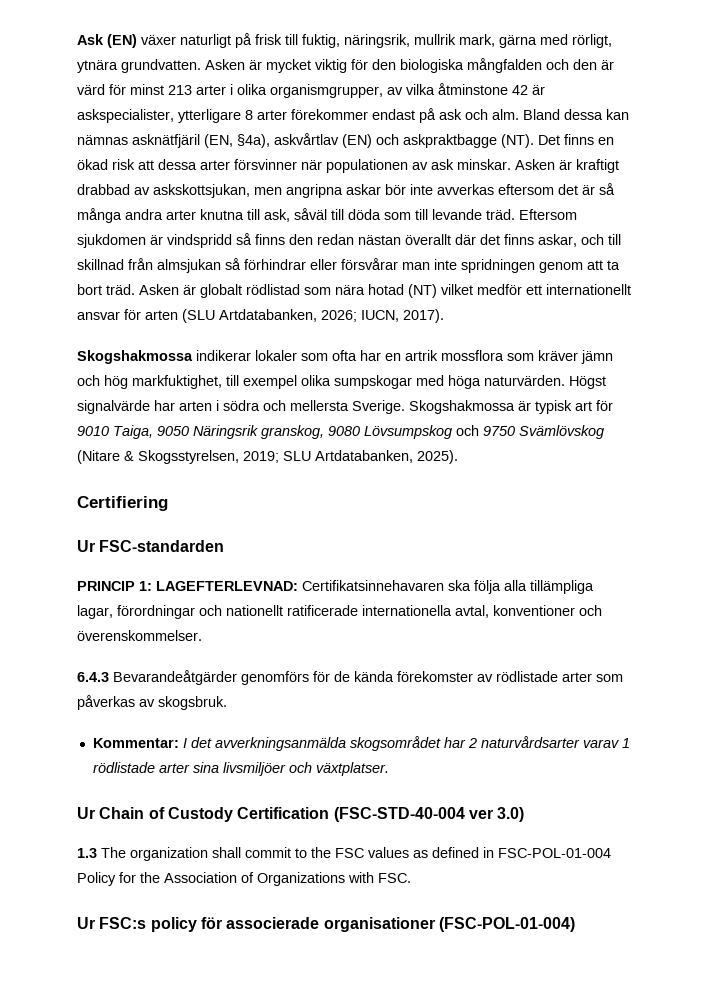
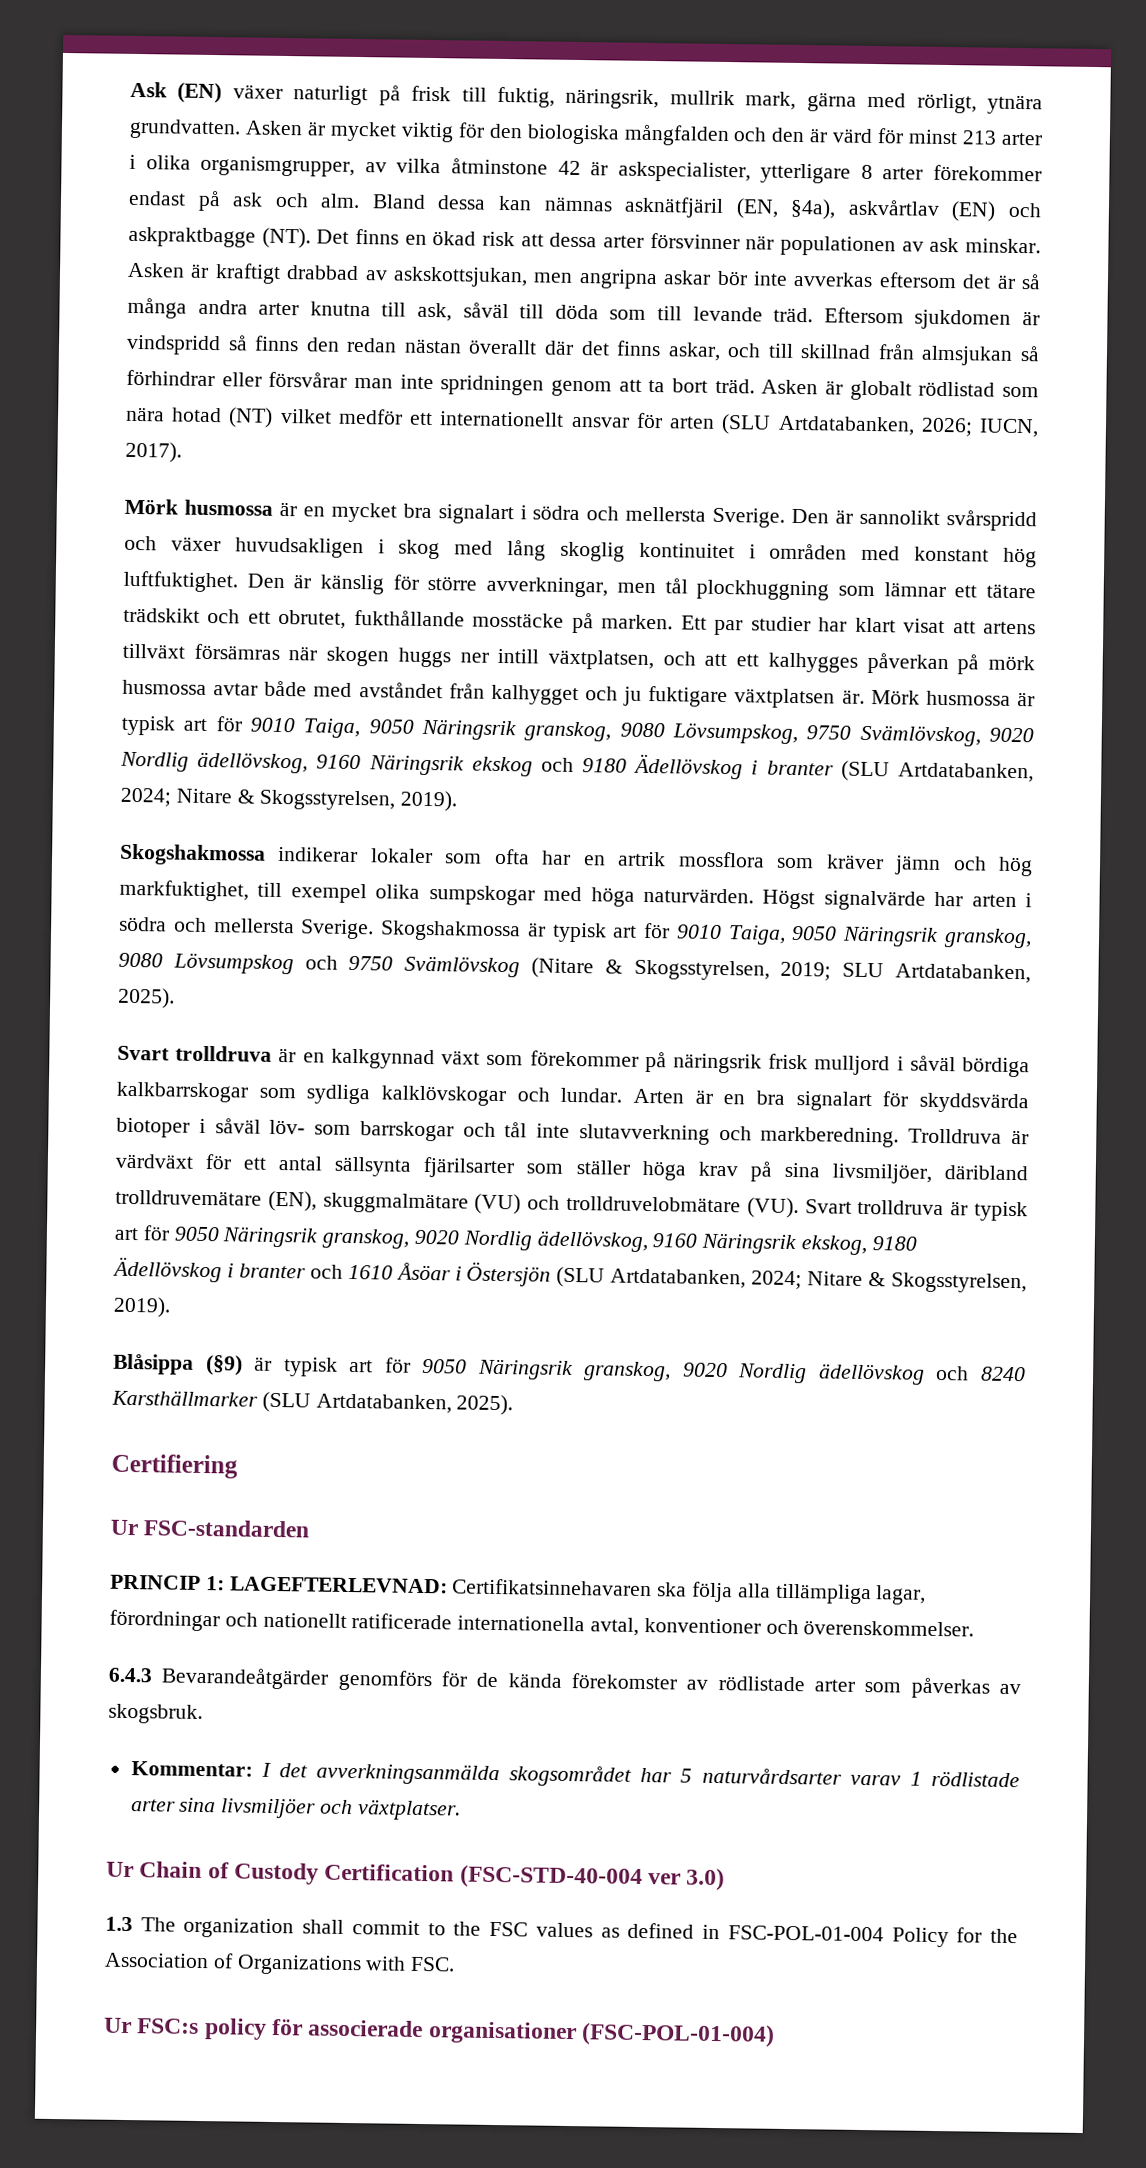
+ Mörk husmossa är en mycket bra signalart i södra och mellersta Sverige. Den är sannolikt svårspridd och växer huvudsakligen i skog med lång skoglig kontinuitet i områden med konstant hög luftfuktighet. Den är känslig för större avverkningar, men tål plockhuggning som lämnar ett tätare trädskikt och ett obrutet, fukthållande mosstäcke på marken. Ett par studier har klart visat att artens tillväxt försämras när skogen huggs ner intill växtplatsen, och att ett kalhygges påverkan på mörk husmossa avtar både med avståndet från kalhygget och ju fuktigare växtplatsen är. Mörk husmossa är typisk art för 9010 Taiga, 9050 Näringsrik granskog, 9080 Lövsumpskog, 9750 Svämlövskog, 9020 Nordlig ädellövskog, 9160 Näringsrik ekskog och 9180 Ädellövskog i branter (SLU Artdatabanken, 2024; Nitare & Skogsstyrelsen, 2019).
+ Svart trolldruva är en kalkgynnad växt som förekommer på näringsrik frisk mulljord i såväl bördiga kalkbarrskogar som sydliga kalklövskogar och lundar. Arten är en bra signalart för skyddsvärda biotoper i såväl löv- som barrskogar och tål inte slutavverkning och markberedning. Trolldruva är värdväxt för ett antal sällsynta fjärilsarter som ställer höga krav på sina livsmiljöer, däribland trolldruvemätare (EN), skuggmalmätare (VU) och trolldruvelobmätare (VU). Svart trolldruva är typisk art för 9050 Näringsrik granskog, 9020 Nordlig ädellövskog, 9160 Näringsrik ekskog, 9180 Ädellövskog i branter och 1610 Åsöar i Östersjön (SLU Artdatabanken, 2024; Nitare & Skogsstyrelsen, 2019).
+ Blåsippa (§9) är typisk art för 9050 Näringsrik granskog, 9020 Nordlig ädellövskog och 8240 Karsthällmarker (SLU Artdatabanken, 2025).
- Kommentar: I det avverkningsanmälda skogsområdet har 2 naturvårdsarter varav 1 rödlistade arter sina livsmiljöer och växtplatser.
+ Kommentar: I det avverkningsanmälda skogsområdet har 5 naturvårdsarter varav 1 rödlistade arter sina livsmiljöer och växtplatser.

